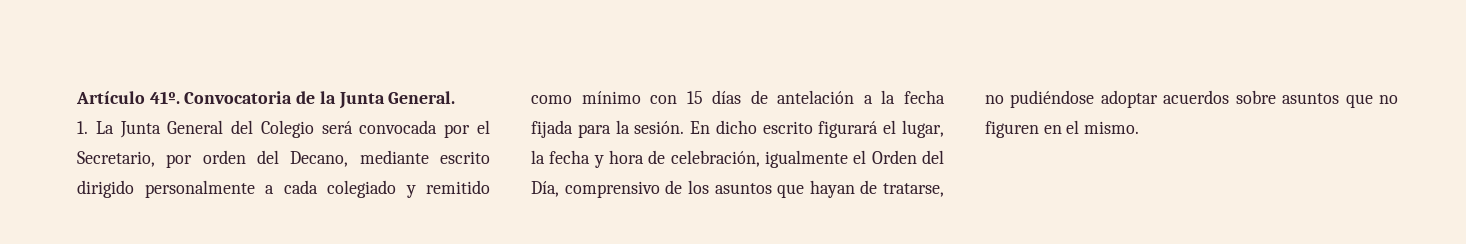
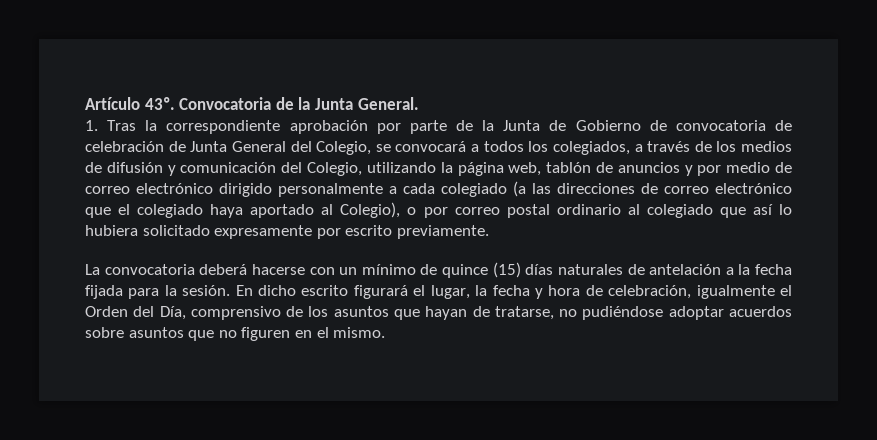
- Artículo 41º.
+ Artículo 43º.
- 1. La Junta General del Colegio será convocada por el Secretario, por orden del Decano, mediante escrito dirigido personalmente a cada colegiado y remitido como mínimo con 15 días de antelación a la fecha fijada para la sesión.
+ 1. Tras la correspondiente aprobación por parte de la Junta de Gobierno de convocatoria de celebración de Junta General del Colegio, se convocará a todos los colegiados, a través de los medios de difusión y comunicación del Colegio, utilizando la página web, tablón de anuncios y por medio de correo electrónico dirigido personalmente a cada colegiado (a las direcciones de correo electrónico que el colegiado haya aportado al Colegio), o por correo postal ordinario al colegiado que así lo hubiera solicitado expresamente por escrito previamente.
+ La convocatoria deberá hacerse con un mínimo de quince (15) días naturales de antelación a la fecha fijada para la sesión.

